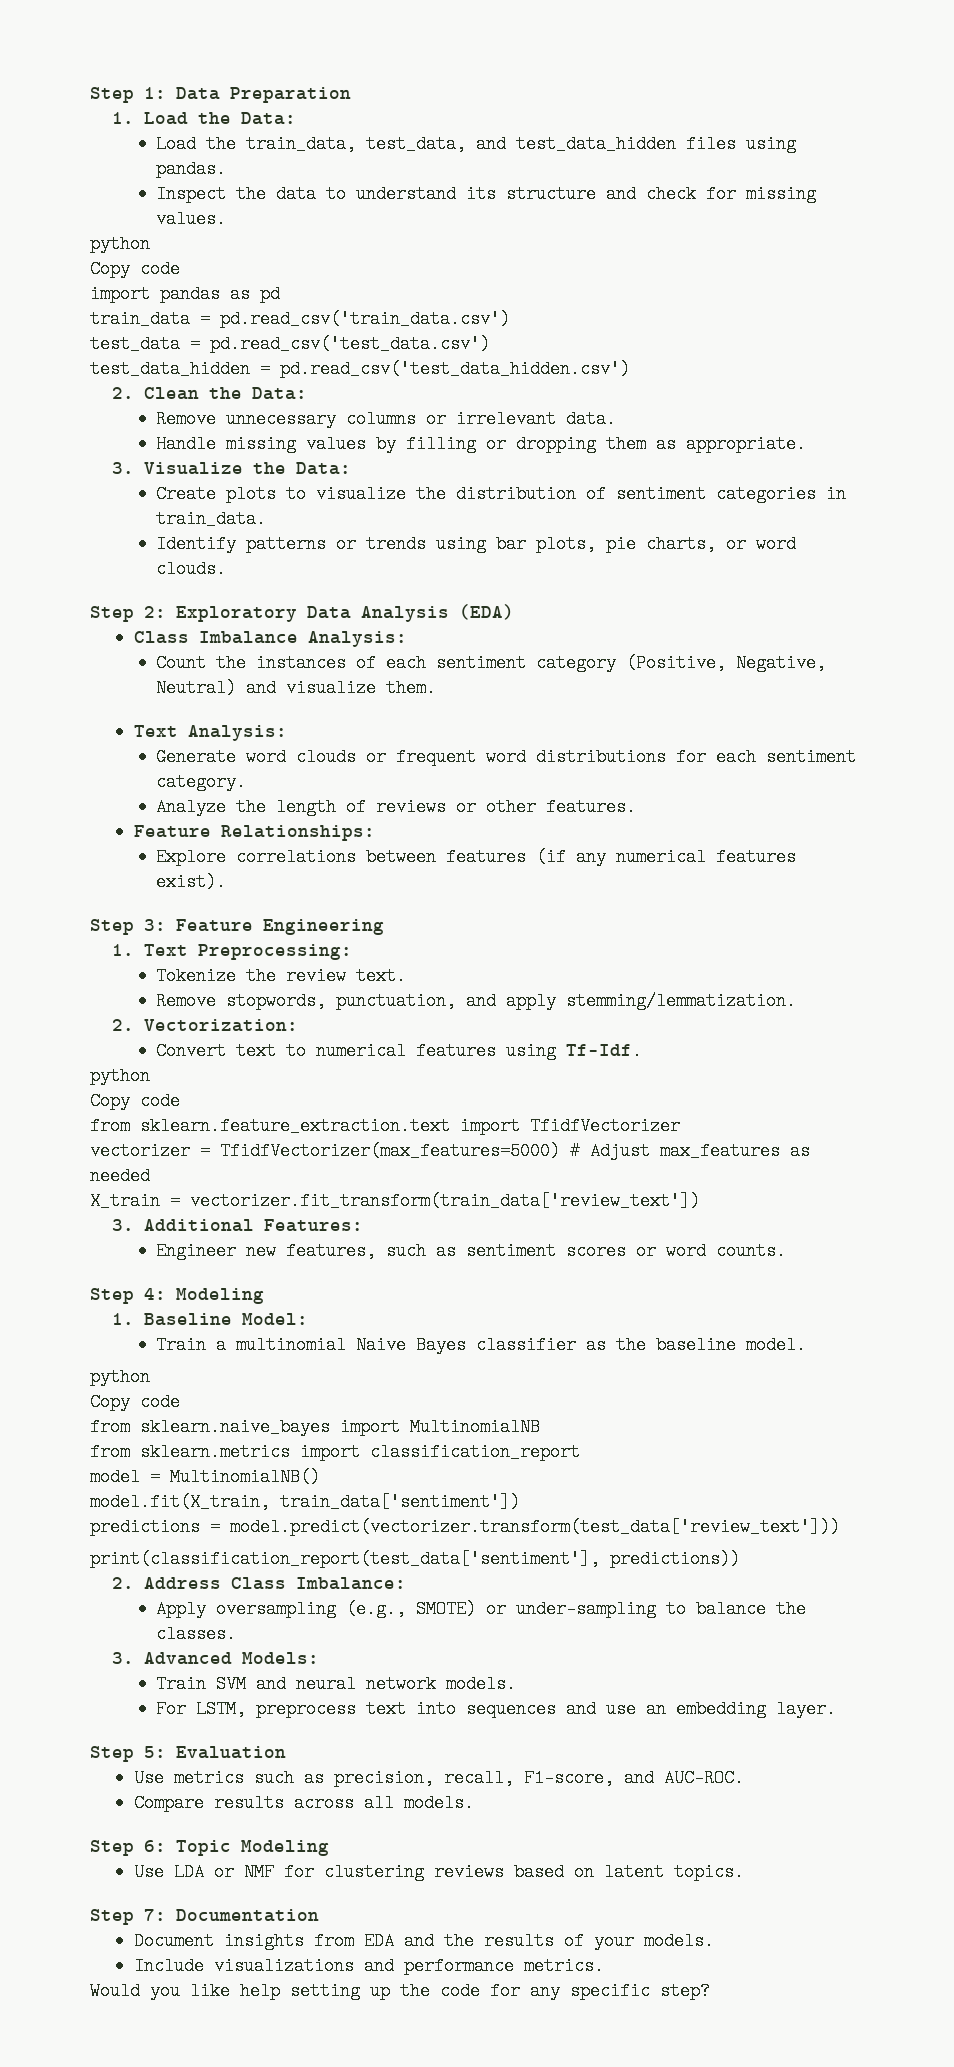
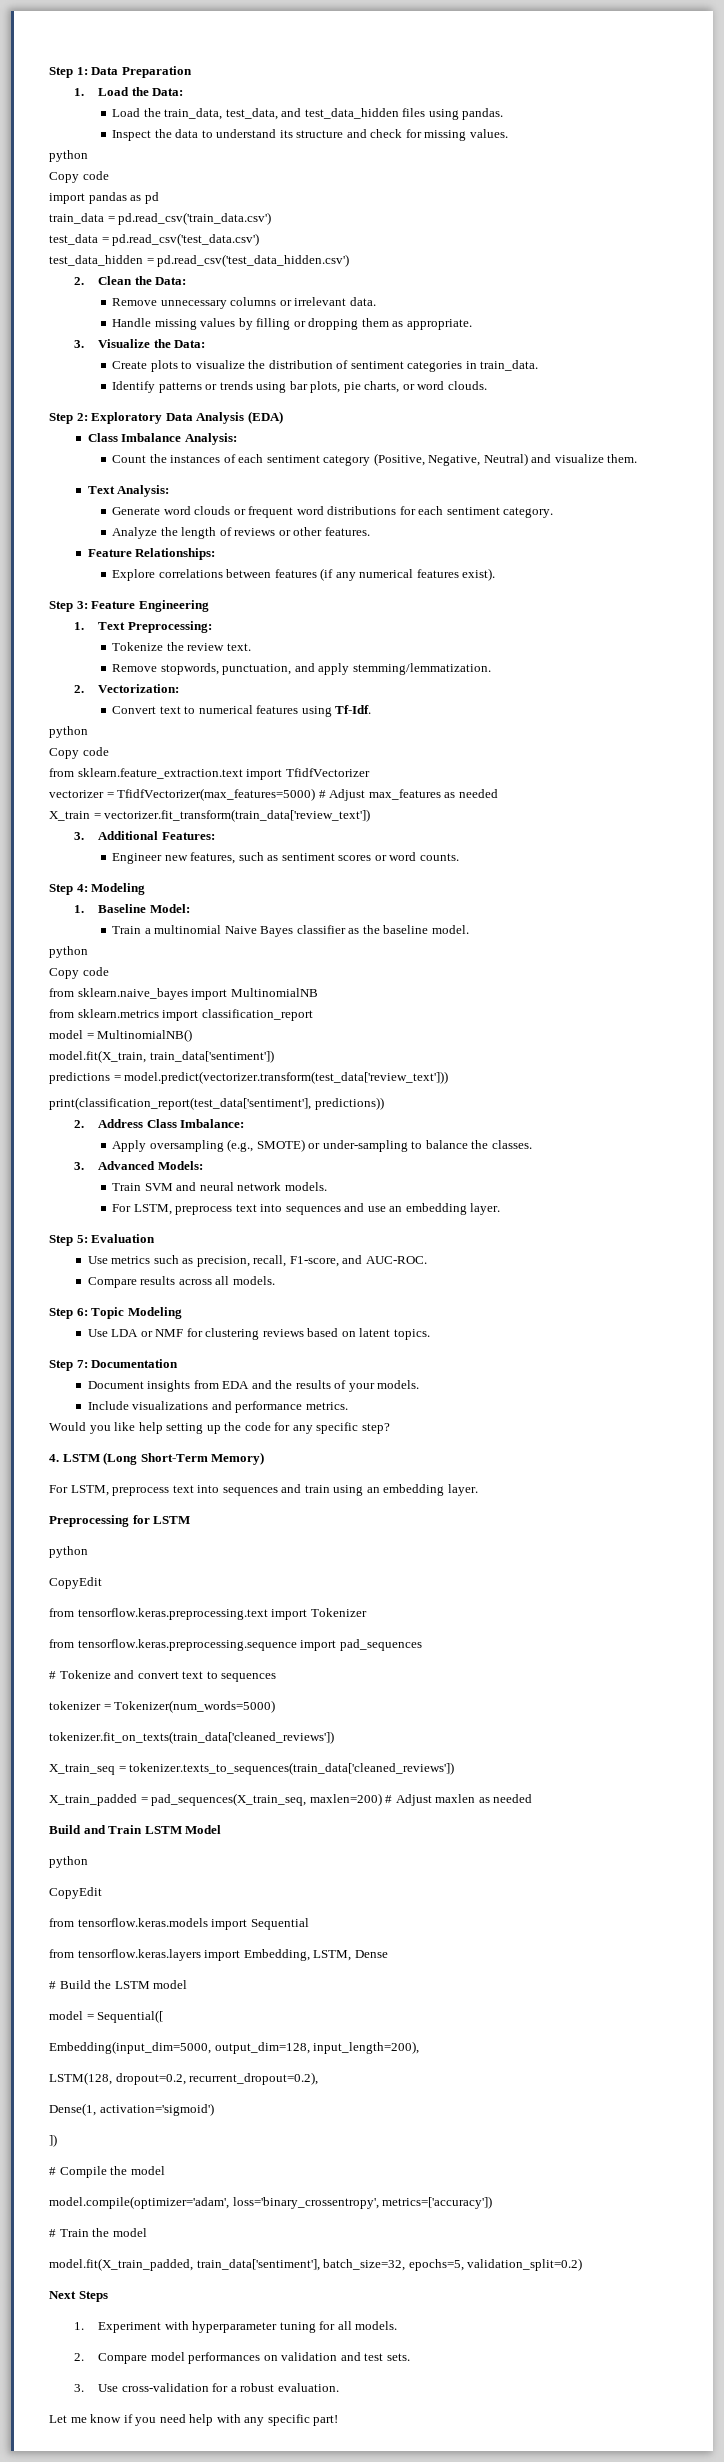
+ 4. LSTM (Long Short-Term Memory)
+ For LSTM, preprocess text into sequences and train using an embedding layer.
+ Preprocessing for LSTM
+ python
+ CopyEdit
+ from tensorflow.keras.preprocessing.text import Tokenizer
+ from tensorflow.keras.preprocessing.sequence import pad_sequences
+ # Tokenize and convert text to sequences
+ tokenizer = Tokenizer(num_words=5000)
+ tokenizer.fit_on_texts(train_data['cleaned_reviews'])
+ X_train_seq = tokenizer.texts_to_sequences(train_data['cleaned_reviews'])
+ X_train_padded = pad_sequences(X_train_seq, maxlen=200) # Adjust maxlen as needed
+ Build and Train LSTM Model
+ python
+ CopyEdit
+ from tensorflow.keras.models import Sequential
+ from tensorflow.keras.layers import Embedding, LSTM, Dense
+ # Build the LSTM model
+ model = Sequential([
+ Embedding(input_dim=5000, output_dim=128, input_length=200),
+ LSTM(128, dropout=0.2, recurrent_dropout=0.2),
+ Dense(1, activation='sigmoid')
+ ])
+ # Compile the model
+ model.compile(optimizer='adam', loss='binary_crossentropy', metrics=['accuracy'])
+ # Train the model
+ model.fit(X_train_padded, train_data['sentiment'], batch_size=32, epochs=5, validation_split=0.2)
+ Next Steps
+ 1. Experiment with hyperparameter tuning for all models.
+ 2. Compare model performances on validation and test sets.
+ 3. Use cross-validation for a robust evaluation.
+ Let me know if you need help with any specific part!

